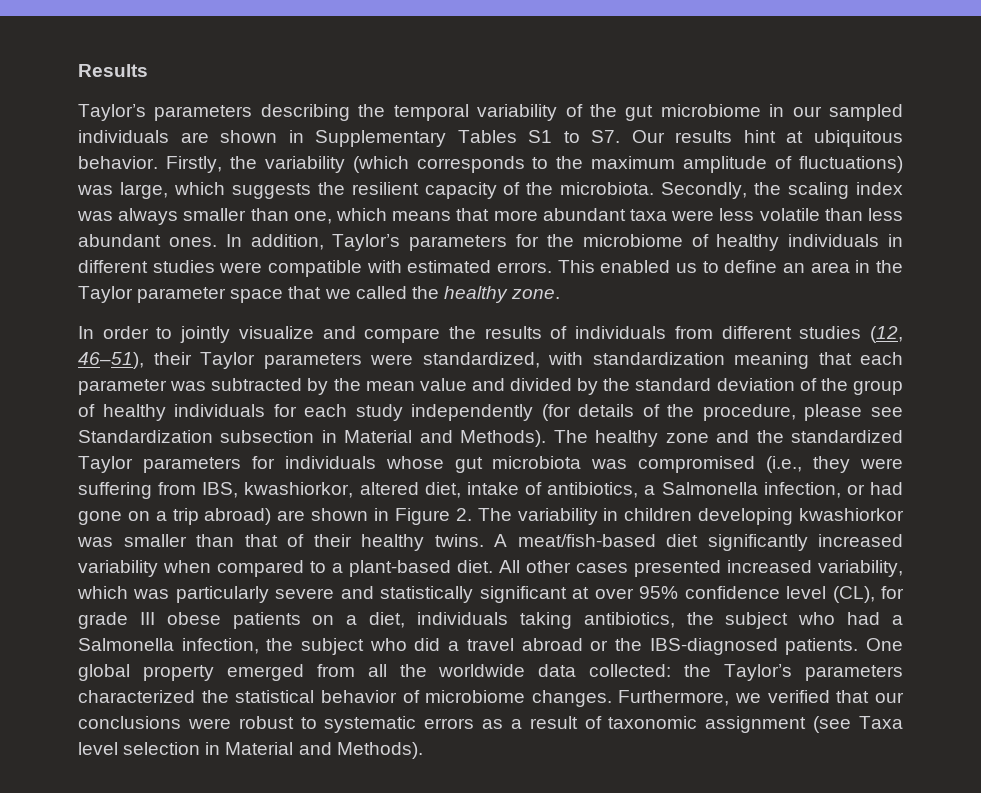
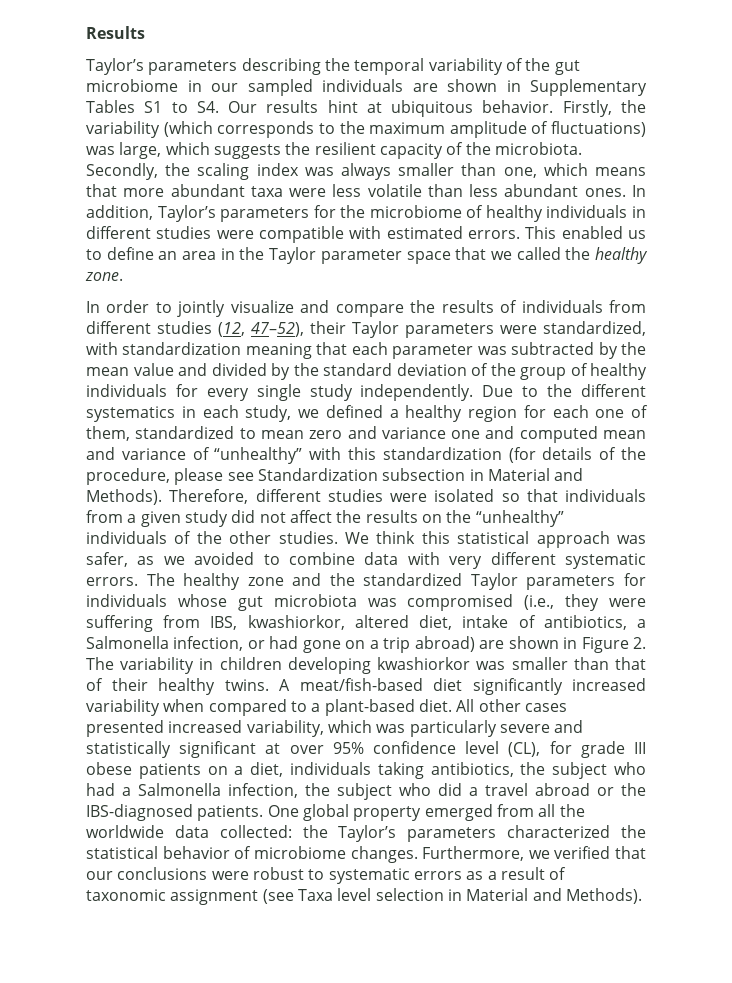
- Taylor’s parameters describing the temporal variability of the gut microbiome in our sampled individuals are shown in Supplementary Tables S1 to S7. Our results hint at ubiquitous behavior.
+ Taylor’s parameters describing the temporal variability of the gut microbiome in our sampled individuals are shown in Supplementary Tables S1 to S4. Our results hint at ubiquitous behavior.
- In order to jointly visualize and compare the results of individuals from different studies (12, 46–51), their Taylor parameters were standardized, with standardization meaning that each parameter was subtracted by the mean value and divided by the standard deviation of the group of healthy individuals for each study independently (for details of the procedure, please see Standardization subsection in Material and Methods).
+ In order to jointly visualize and compare the results of individuals from different studies (12, 47–52), their Taylor parameters were standardized, with standardization meaning that each parameter was subtracted by the mean value and divided by the standard deviation of the group of healthy individuals for every single study independently. Due to the different systematics in each study, we defined a healthy region for each one of them, standardized to mean zero and variance one and computed mean and variance of “unhealthy” with this standardization (for details of the procedure, please see Standardization subsection in Material and Methods).
+ Therefore, different studies were isolated so that individuals from a given study did not affect the results on the “unhealthy” individuals of the other studies. We think this statistical approach was safer, as we avoided to combine data with very different systematic errors.

